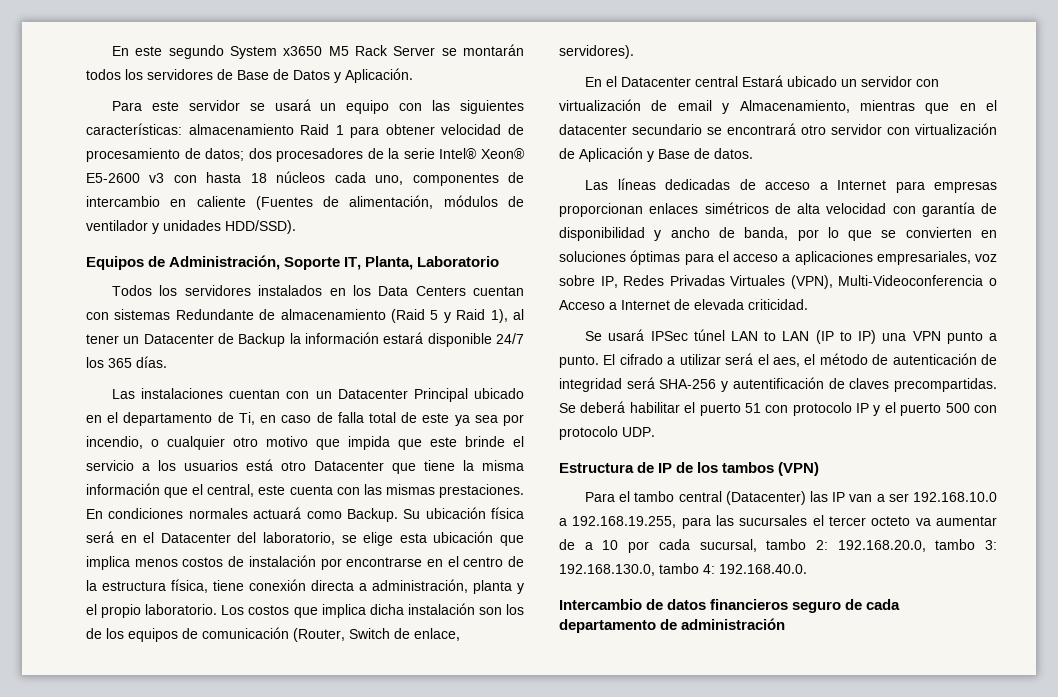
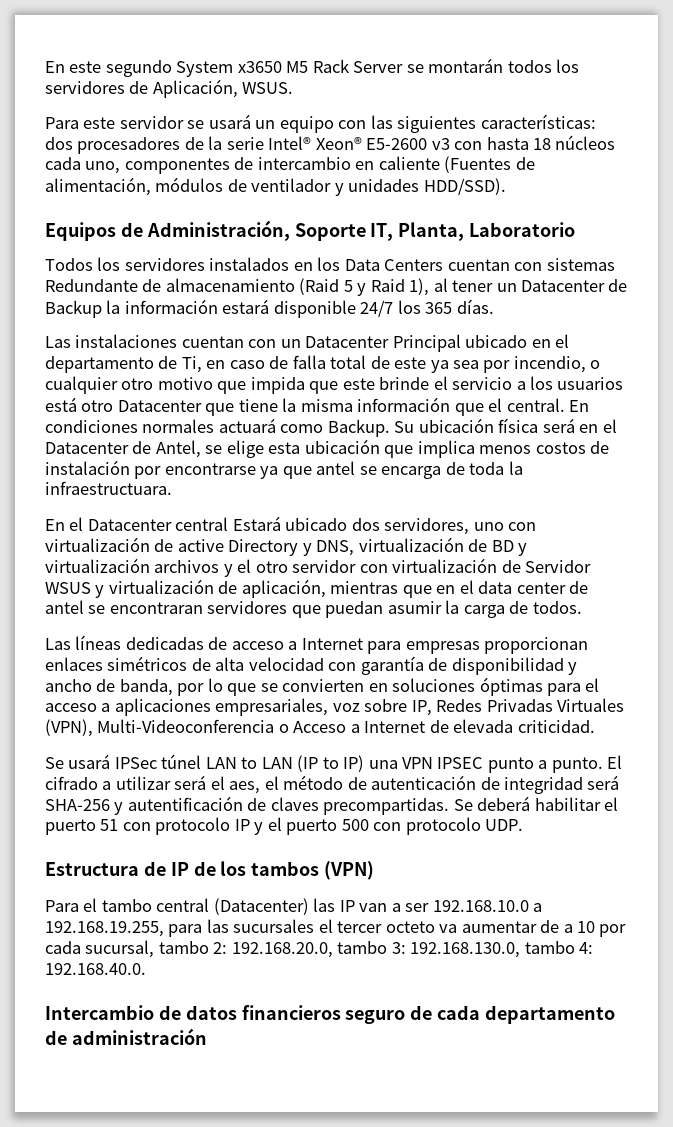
- En este segundo System x3650 M5 Rack Server se montarán todos los servidores de Base de Datos y Aplicación.
+ En este segundo System x3650 M5 Rack Server se montarán todos los servidores de Aplicación, WSUS.
- Para este servidor se usará un equipo con las siguientes características: almacenamiento Raid 1 para obtener velocidad de procesamiento de datos; dos procesadores de la serie Intel® Xeon® E5-2600 v3 con hasta 18 núcleos cada uno, componentes de intercambio en caliente (Fuentes de alimentación, módulos de ventilador y unidades HDD/SSD).
+ Para este servidor se usará un equipo con las siguientes características: dos procesadores de la serie Intel® Xeon® E5-2600 v3 con hasta 18 núcleos cada uno, componentes de intercambio en caliente (Fuentes de alimentación, módulos de ventilador y unidades HDD/SSD).
- Las instalaciones cuentan con un Datacenter Principal ubicado en el departamento de Ti, en caso de falla total de este ya sea por incendio, o cualquier otro motivo que impida que este brinde el servicio a los usuarios está otro Datacenter que tiene la misma información que el central, este cuenta con las mismas prestaciones.
+ Las instalaciones cuentan con un Datacenter Principal ubicado en el departamento de Ti, en caso de falla total de este ya sea por incendio, o cualquier otro motivo que impida que este brinde el servicio a los usuarios está otro Datacenter que tiene la misma información que el central.
- Su ubicación física será en el Datacenter del laboratorio, se elige esta ubicación que implica menos costos de instalación por encontrarse en el centro de la estructura física, tiene conexión directa a administración, planta y el propio laboratorio. Los costos que implica dicha instalación son los de los equipos de comunicación (Router, Switch de enlace, servidores).
+ Su ubicación física será en el Datacenter de Antel, se elige esta ubicación que implica menos costos de instalación por encontrarse ya que antel se encarga de toda la infraestructuara.
- En el Datacenter central Estará ubicado un servidor con virtualización de email y Almacenamiento, mientras que en el datacenter secundario se encontrará otro servidor con virtualización de Aplicación y Base de datos.
+ En el Datacenter central Estará ubicado dos servidores, uno con virtualización de active Directory y DNS, virtualización de BD y virtualización archivos y el otro servidor con virtualización de Servidor WSUS y virtualización de aplicación, mientras que en el data center de antel se encontraran servidores que puedan asumir la carga de todos.
- Se usará IPSec túnel LAN to LAN (IP to IP) una VPN punto a punto.
+ Se usará IPSec túnel LAN to LAN (IP to IP) una VPN IPSEC punto a punto.

